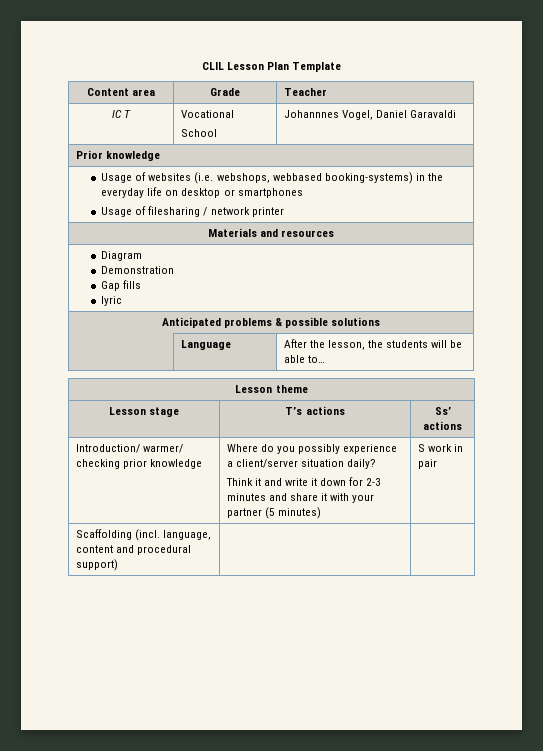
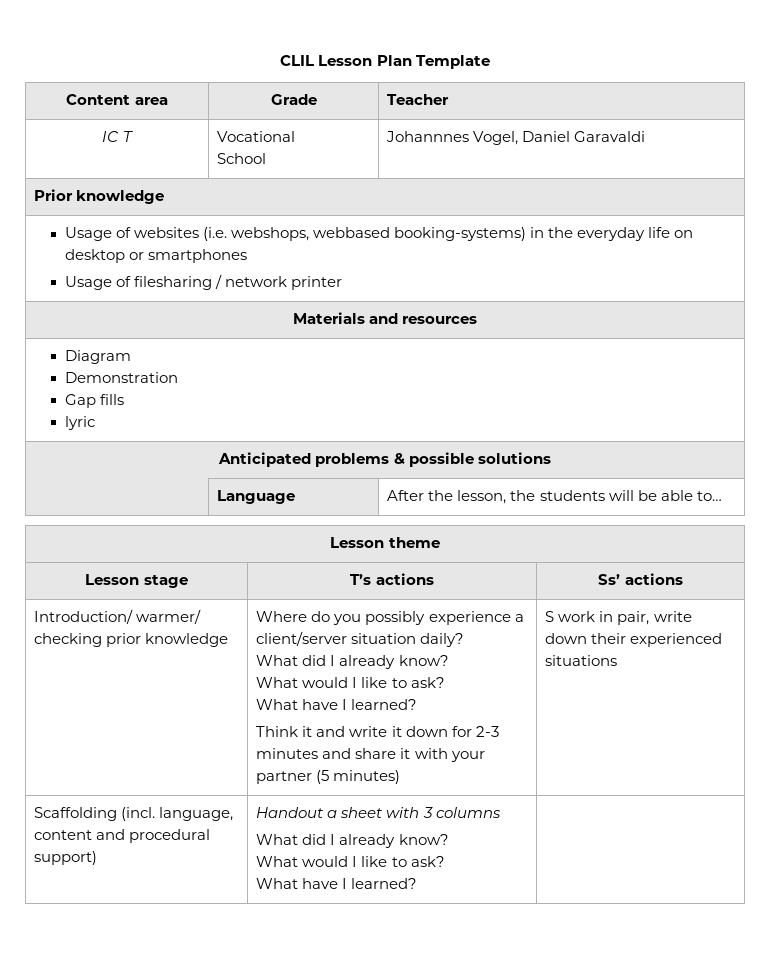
  Where do you possibly experience a client/server situation daily?
+ What did I already know?
+ What would I like to ask?
+ What have I learned?
- S work in pair
+ S work in pair, write down their experienced situations
- Scaffolding (incl. language, content and procedural support) | |
+ Scaffolding (incl. language, content and procedural support) | Handout a sheet with 3 columns
+ What did I already know?
+ What would I like to ask?
+ What have I learned? |

